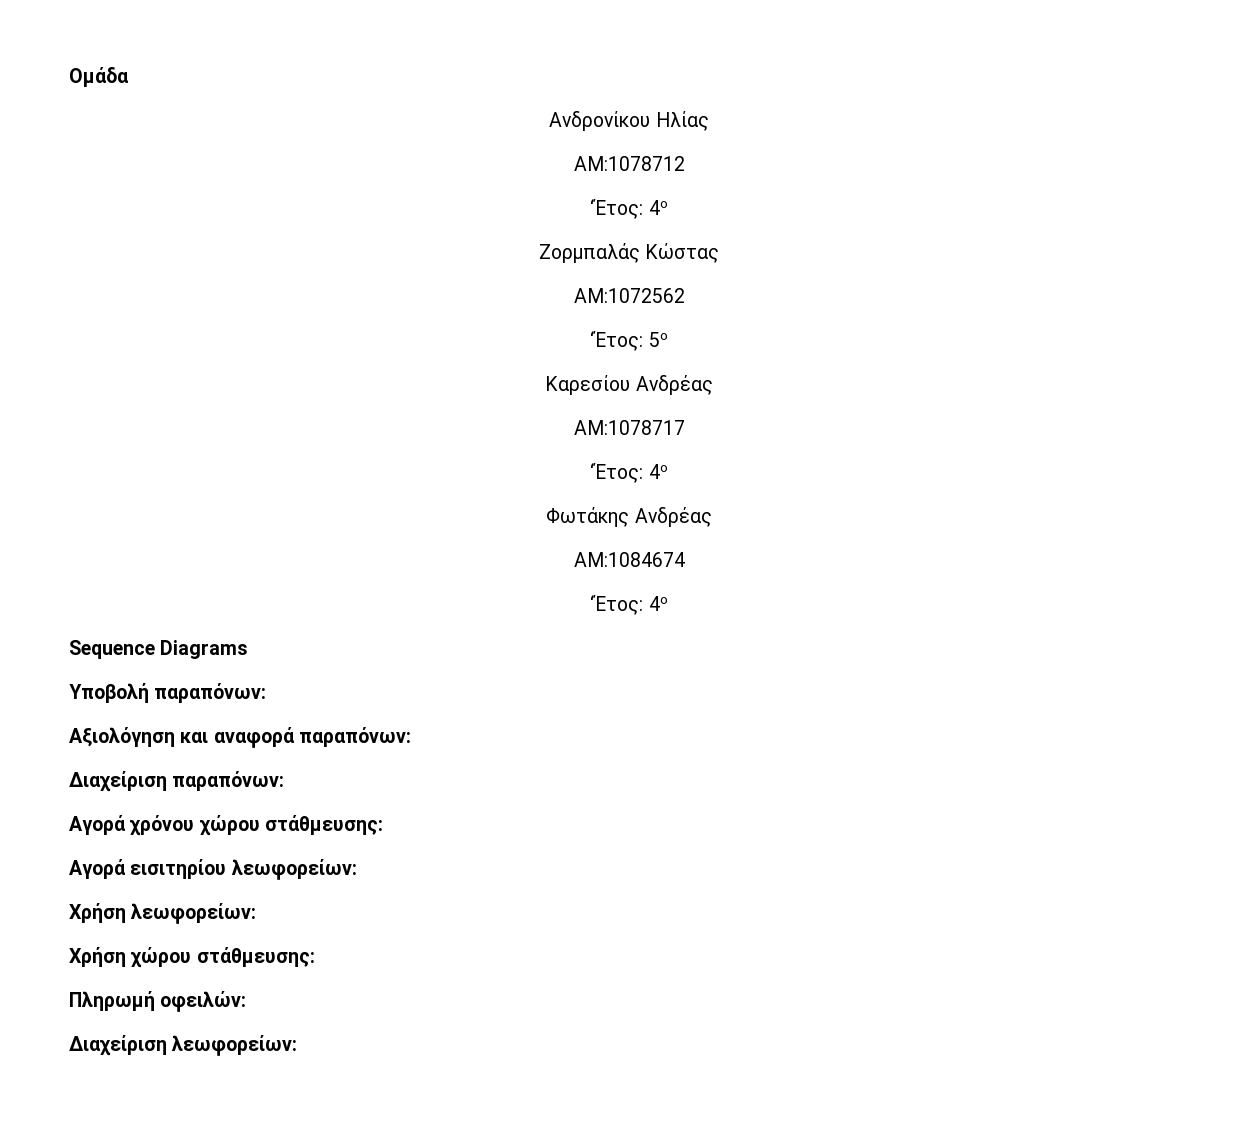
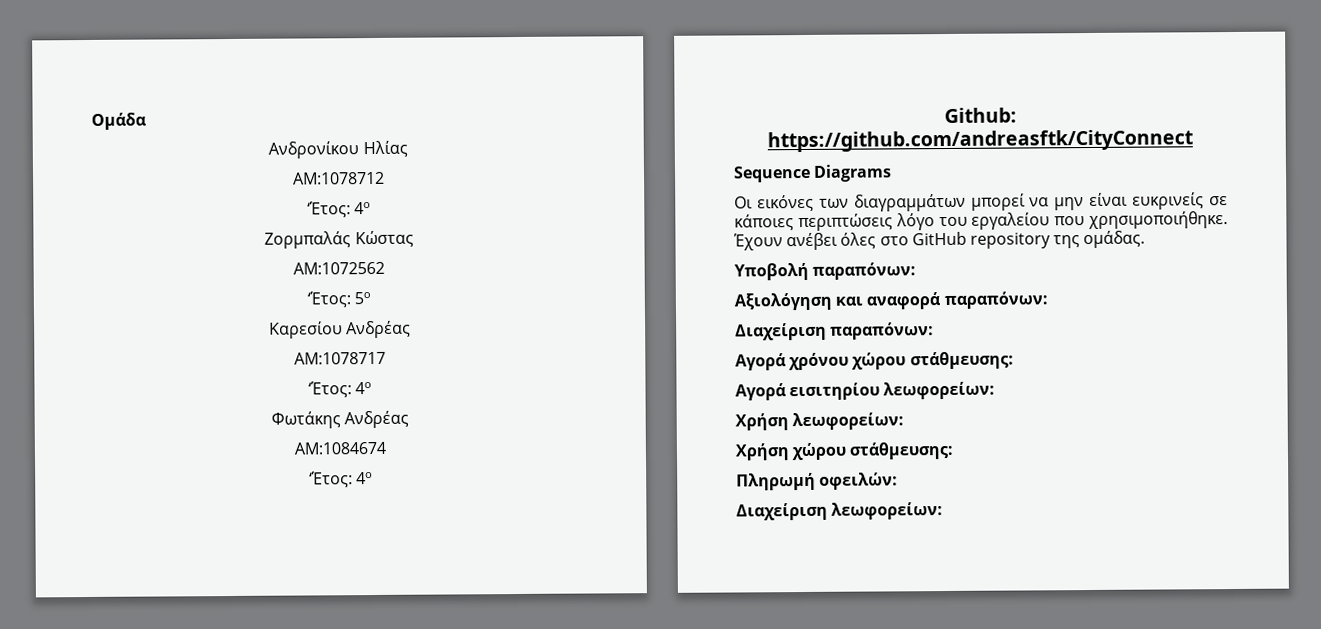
+ Github: https://github.com/andreasftk/CityConnect
+ Οι εικόνες των διαγραμμάτων μπορεί να μην είναι ευκρινείς σε κάποιες περιπτώσεις λόγο του εργαλείου που χρησιμοποιήθηκε. Έχουν ανέβει όλες στο GitHub repository της ομάδας.

